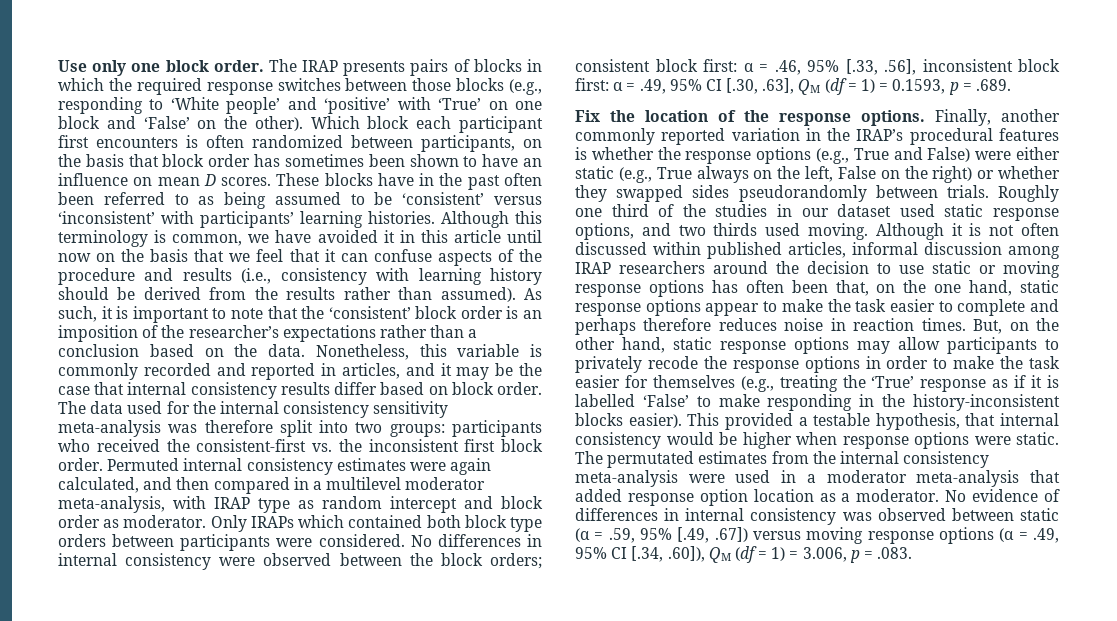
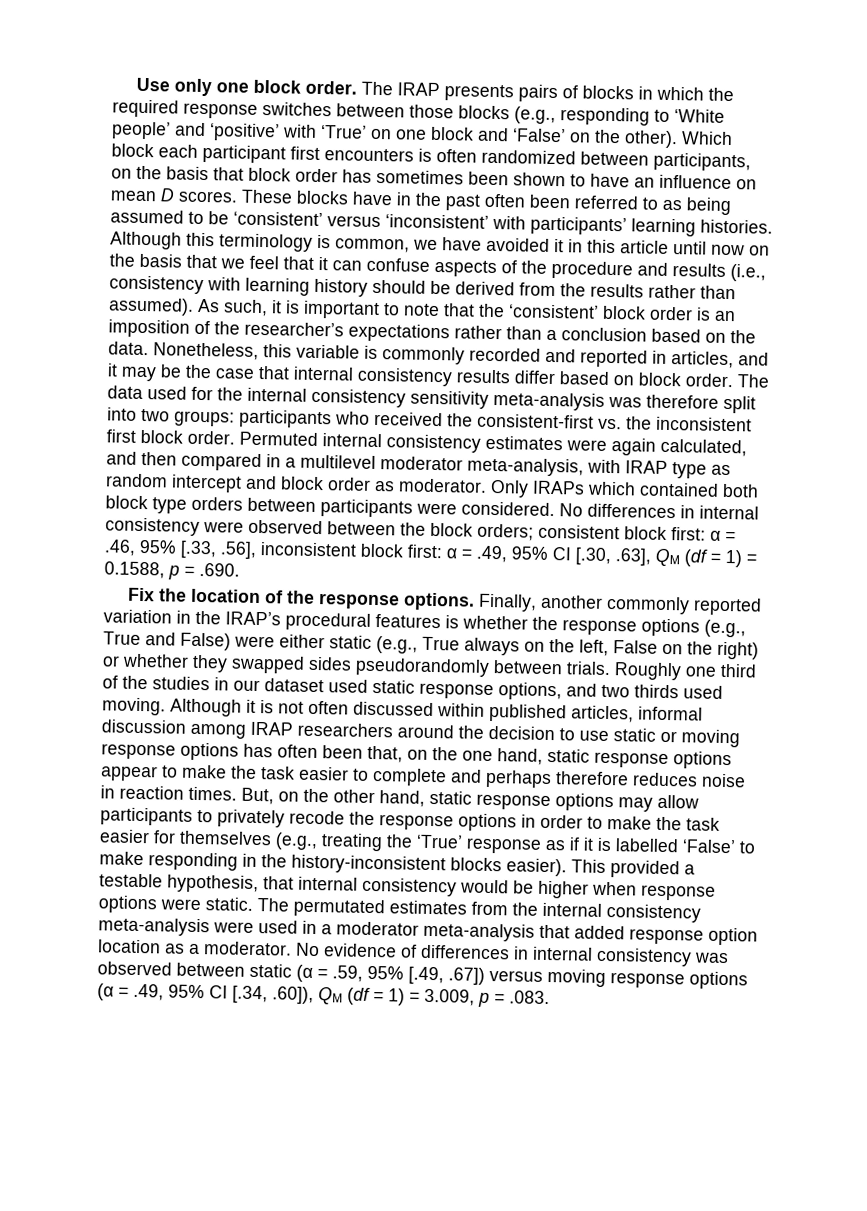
- No differences in internal consistency were observed between the block orders; consistent block first: α = .46, 95% [.33, .56], inconsistent block first: α = .49, 95% CI [.30, .63], QM (df = 1) = 0.1593, p = .689.
+ No differences in internal consistency were observed between the block orders; consistent block first: α = .46, 95% [.33, .56], inconsistent block first: α = .49, 95% CI [.30, .63], QM (df = 1) = 0.1588, p = .690.
- No evidence of differences in internal consistency was observed between static (α = .59, 95% [.49, .67]) versus moving response options (α = .49, 95% CI [.34, .60]), QM (df = 1) = 3.006, p = .083.
+ No evidence of differences in internal consistency was observed between static (α = .59, 95% [.49, .67]) versus moving response options (α = .49, 95% CI [.34, .60]), QM (df = 1) = 3.009, p = .083.

